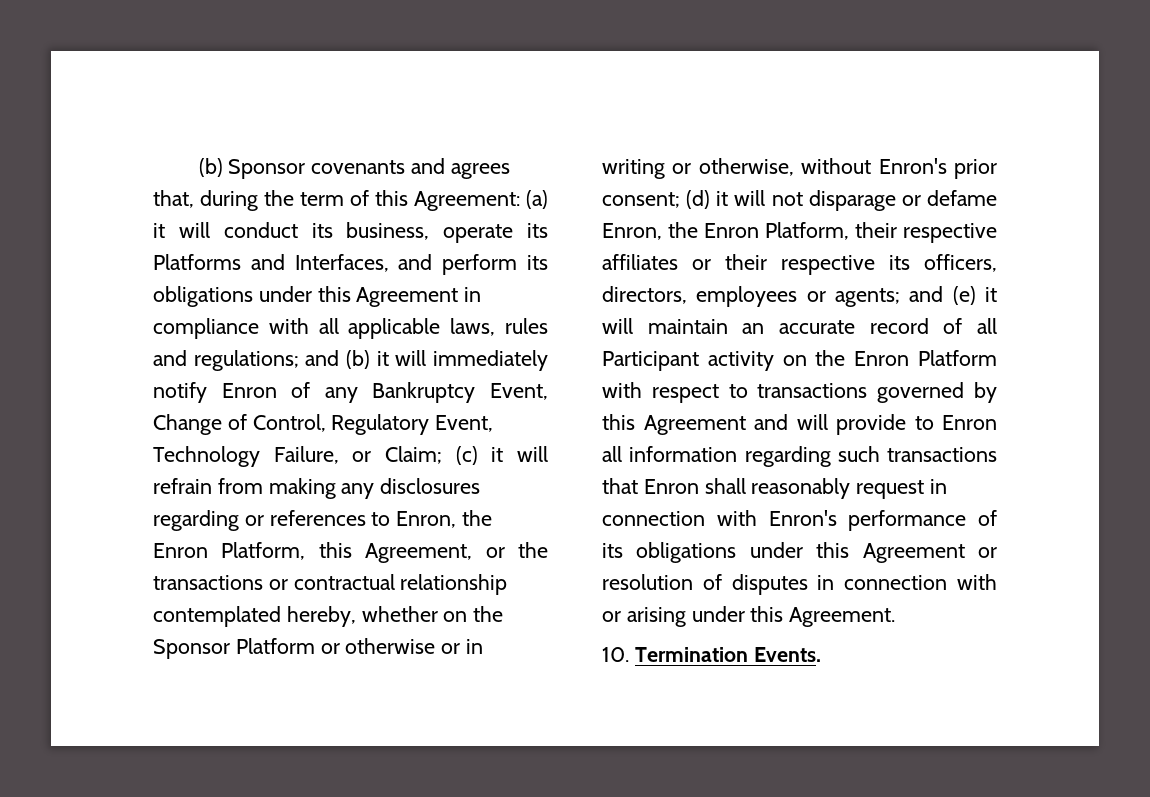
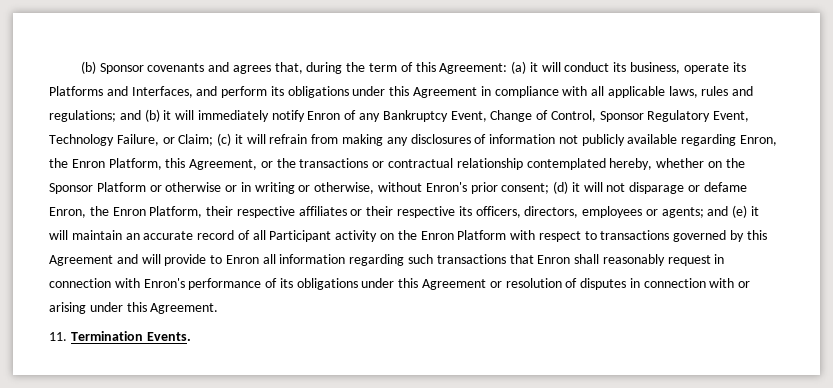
- and (b) it will immediately notify Enron of any Bankruptcy Event, Change of Control, Regulatory Event, Technology Failure, or Claim;
+ and (b) it will immediately notify Enron of any Bankruptcy Event, Change of Control, Sponsor Regulatory Event, Technology Failure, or Claim;
- (c) it will refrain from making any disclosures regarding or references to Enron, the Enron Platform, this Agreement, or the transactions or contractual relationship contemplated hereby, whether on the Sponsor Platform or otherwise or in writing or otherwise, without Enron's prior consent;
+ (c) it will refrain from making any disclosures of information not publicly available regarding Enron, the Enron Platform, this Agreement, or the transactions or contractual relationship contemplated hereby, whether on the Sponsor Platform or otherwise or in writing or otherwise, without Enron's prior consent;
- 10. Termination Events.
+ 11. Termination Events.

